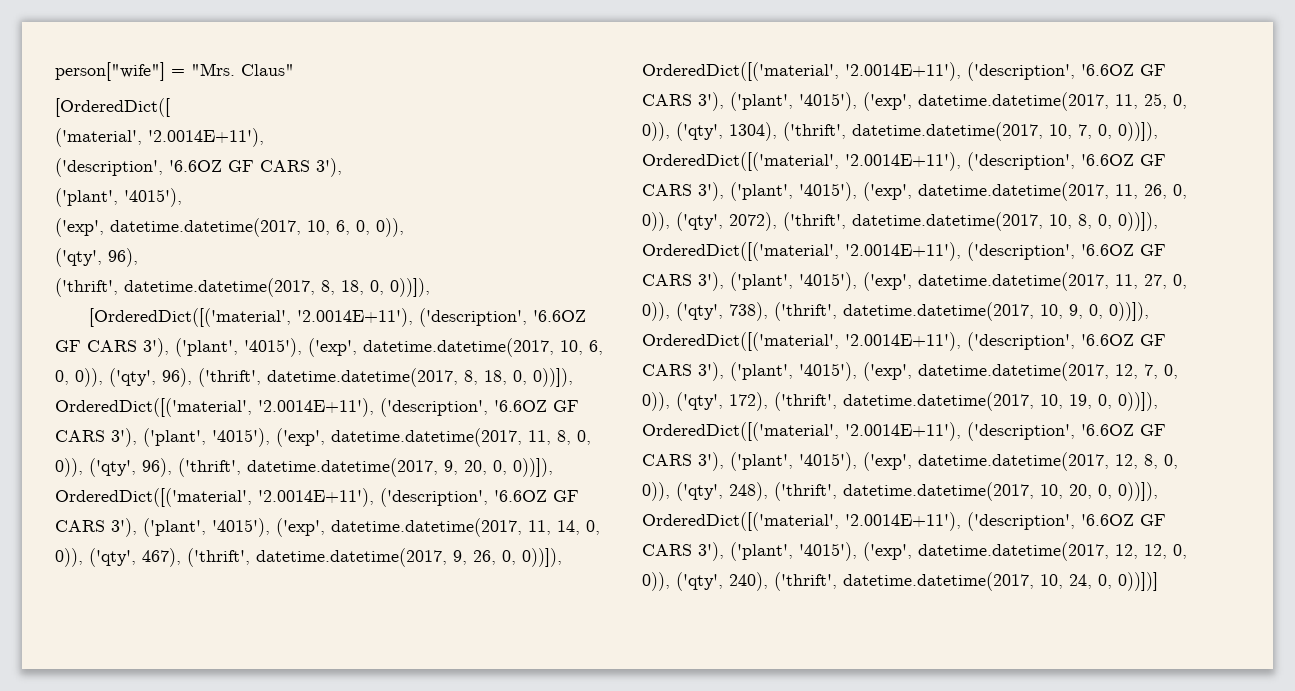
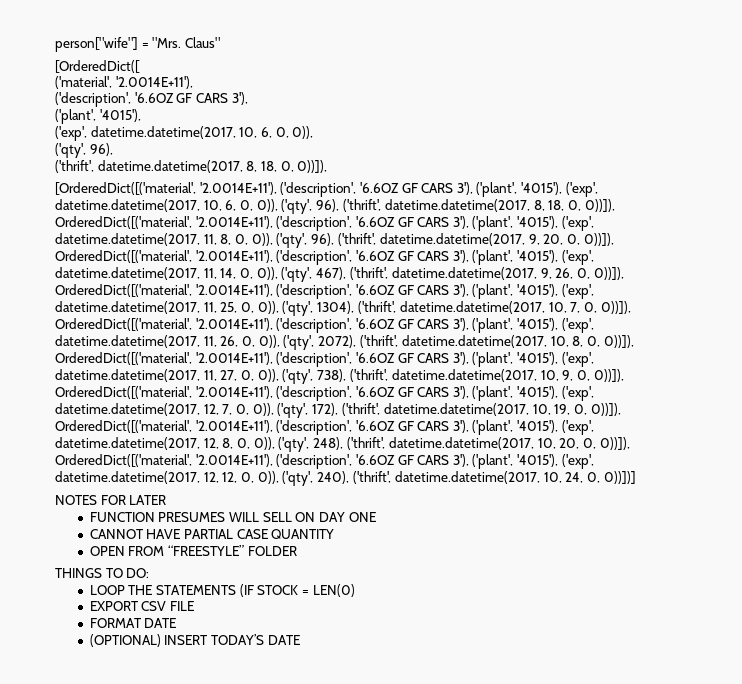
+ NOTES FOR LATER
+ FUNCTION PRESUMES WILL SELL ON DAY ONE
+ CANNOT HAVE PARTIAL CASE QUANTITY
+ OPEN FROM “FREESTYLE” FOLDER
+ THINGS TO DO:
+ LOOP THE STATEMENTS (IF STOCK = LEN(0)
+ EXPORT CSV FILE
+ FORMAT DATE
+ (OPTIONAL) INSERT TODAY’S DATE

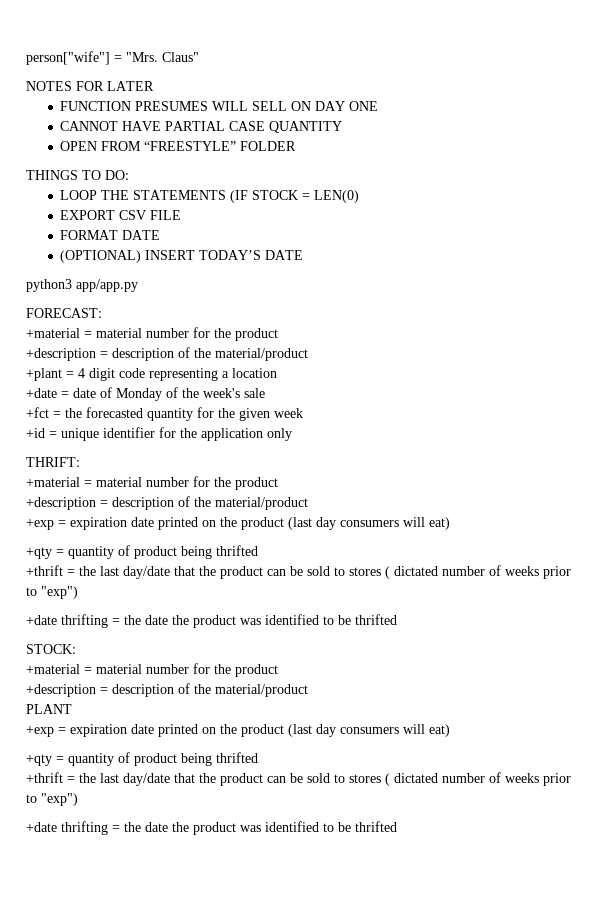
- [OrderedDict([
- ('material', '2.0014E+11'),
- ('description', '6.6OZ GF CARS 3'),
- ('plant', '4015'),
- ('exp', datetime.datetime(2017, 10, 6, 0, 0)),
- ('qty', 96),
- ('thrift', datetime.datetime(2017, 8, 18, 0, 0))]),
- [OrderedDict([('material', '2.0014E+11'), ('description', '6.6OZ GF CARS 3'), ('plant', '4015'), ('exp', datetime.datetime(2017, 10, 6, 0, 0)), ('qty', 96), ('thrift', datetime.datetime(2017, 8, 18, 0, 0))]), OrderedDict([('material', '2.0014E+11'), ('description', '6.6OZ GF CARS 3'), ('plant', '4015'), ('exp', datetime.datetime(2017, 11, 8, 0, 0)), ('qty', 96), ('thrift', datetime.datetime(2017, 9, 20, 0, 0))]), OrderedDict([('material', '2.0014E+11'), ('description', '6.6OZ GF CARS 3'), ('plant', '4015'), ('exp', datetime.datetime(2017, 11, 14, 0, 0)), ('qty', 467), ('thrift', datetime.datetime(2017, 9, 26, 0, 0))]), OrderedDict([('material', '2.0014E+11'), ('description', '6.6OZ GF CARS 3'), ('plant', '4015'), ('exp', datetime.datetime(2017, 11, 25, 0, 0)), ('qty', 1304), ('thrift', datetime.datetime(2017, 10, 7, 0, 0))]), OrderedDict([('material', '2.0014E+11'), ('description', '6.6OZ GF CARS 3'), ('plant', '4015'), ('exp', datetime.datetime(2017, 11, 26, 0, 0)), ('qty', 2072), ('thrift', datetime.datetime(2017, 10, 8, 0, 0))]), OrderedDict([('material', '2.0014E+11'), ('description', '6.6OZ GF CARS 3'), ('plant', '4015'), ('exp', datetime.datetime(2017, 11, 27, 0, 0)), ('qty', 738), ('thrift', datetime.datetime(2017, 10, 9, 0, 0))]), OrderedDict([('material', '2.0014E+11'), ('description', '6.6OZ GF CARS 3'), ('plant', '4015'), ('exp', datetime.datetime(2017, 12, 7, 0, 0)), ('qty', 172), ('thrift', datetime.datetime(2017, 10, 19, 0, 0))]), OrderedDict([('material', '2.0014E+11'), ('description', '6.6OZ GF CARS 3'), ('plant', '4015'), ('exp', datetime.datetime(2017, 12, 8, 0, 0)), ('qty', 248), ('thrift', datetime.datetime(2017, 10, 20, 0, 0))]), OrderedDict([('material', '2.0014E+11'), ('description', '6.6OZ GF CARS 3'), ('plant', '4015'), ('exp', datetime.datetime(2017, 12, 12, 0, 0)), ('qty', 240), ('thrift', datetime.datetime(2017, 10, 24, 0, 0))])]
+ python3 app/app.py
+ FORECAST:
+ +material = material number for the product
+ +description = description of the material/product
+ +plant = 4 digit code representing a location
+ +date = date of Monday of the week's sale
+ +fct = the forecasted quantity for the given week
+ +id = unique identifier for the application only
+ THRIFT:
+ +material = material number for the product
+ +description = description of the material/product
+ +exp = expiration date printed on the product (last day consumers will eat)
+ +qty = quantity of product being thrifted
+ +thrift = the last day/date that the product can be sold to stores ( dictated number of weeks prior to "exp")
+ +date thrifting = the date the product was identified to be thrifted
+ STOCK:
+ +material = material number for the product
+ +description = description of the material/product
+ PLANT
+ +exp = expiration date printed on the product (last day consumers will eat)
+ +qty = quantity of product being thrifted
+ +thrift = the last day/date that the product can be sold to stores ( dictated number of weeks prior to "exp")
+ +date thrifting = the date the product was identified to be thrifted

